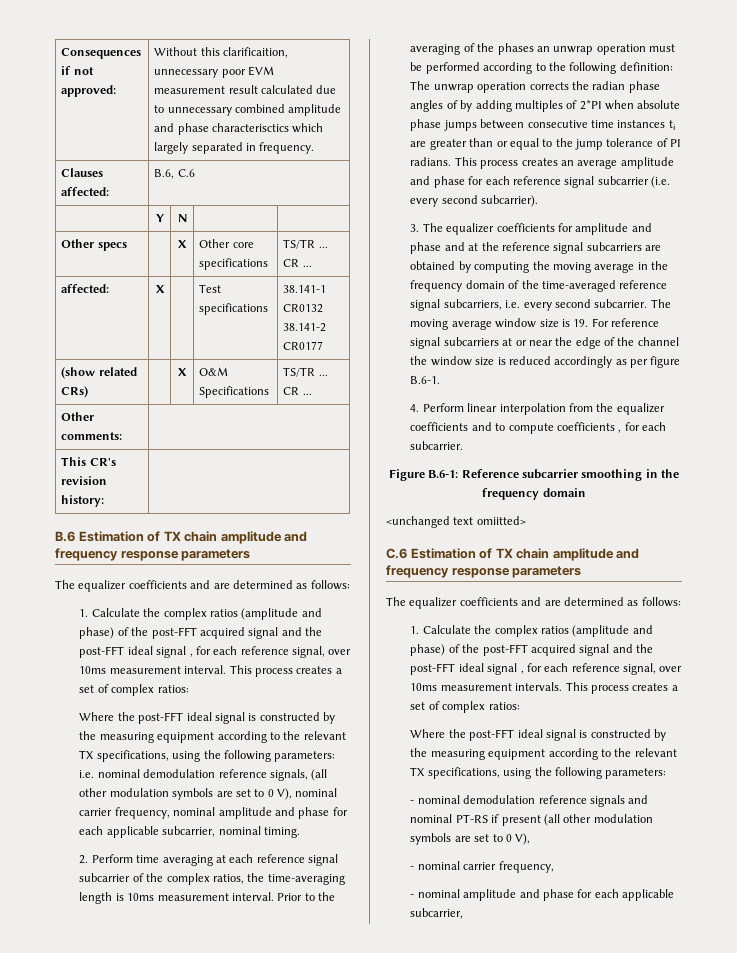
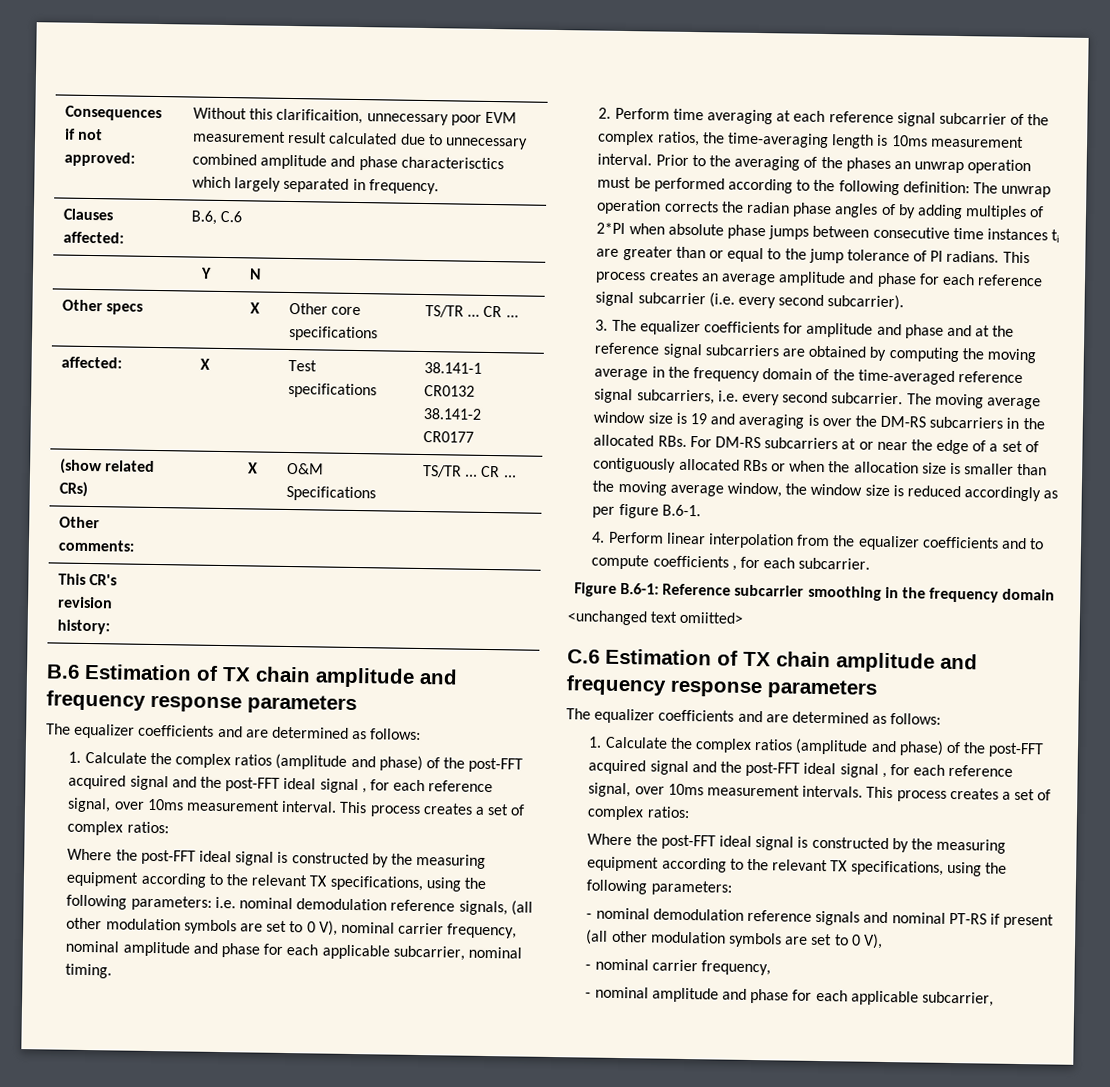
- The moving average window size is 19. For reference signal subcarriers at or near the edge of the channel the window size is reduced accordingly as per figure B.6-1.
+ The moving average window size is 19 and averaging is over the DM-RS subcarriers in the allocated RBs. For DM-RS subcarriers at or near the edge of a set of contiguously allocated RBs or when the allocation size is smaller than the moving average window, the window size is reduced accordingly as per figure B.6-1.

